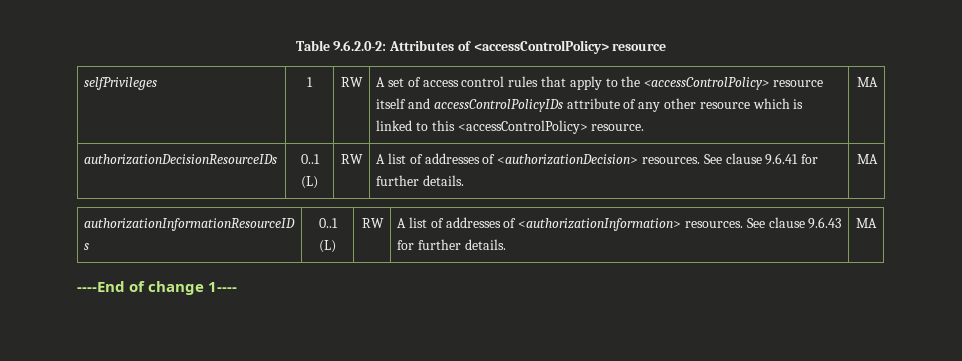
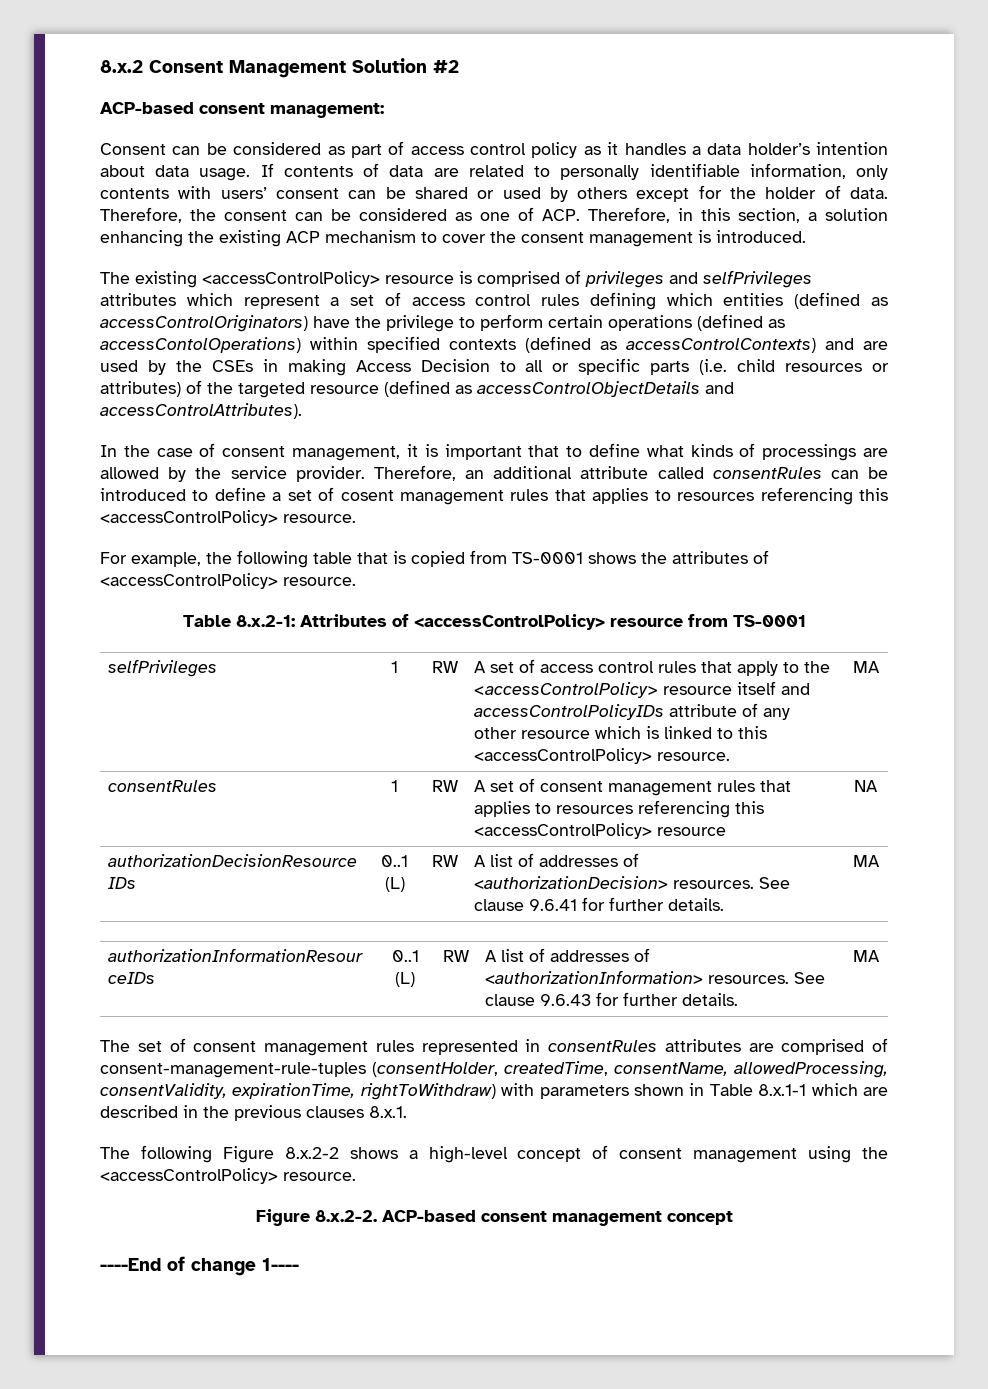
- Table 9.6.2.0-2: Attributes of <accessControlPolicy> resource
+ 8.x.2 Consent Management Solution #2
+ ACP-based consent management:
+ Consent can be considered as part of access control policy as it handles a data holder’s intention about data usage. If contents of data are related to personally identifiable information, only contents with users’ consent can be shared or used by others except for the holder of data. Therefore, the consent can be considered as one of ACP. Therefore, in this section, a solution enhancing the existing ACP mechanism to cover the consent management is introduced.
+ The existing <accessControlPolicy> resource is comprised of privileges and selfPrivileges attributes which represent a set of access control rules defining which entities (defined as accessControlOriginators) have the privilege to perform certain operations (defined as accessContolOperations) within specified contexts (defined as accessControlContexts) and are used by the CSEs in making Access Decision to all or specific parts (i.e. child resources or attributes) of the targeted resource (defined as accessControlObjectDetails and accessControlAttributes).
+ In the case of consent management, it is important that to define what kinds of processings are allowed by the service provider. Therefore, an additional attribute called consentRules can be introduced to define a set of cosent management rules that applies to resources referencing this <accessControlPolicy> resource.
+ For example, the following table that is copied from TS-0001 shows the attributes of <accessControlPolicy> resource.
+ Table 8.x.2-1: Attributes of <accessControlPolicy> resource from TS-0001
+ consentRules | 1 | RW | A set of consent management rules that applies to resources referencing this <accessControlPolicy> resource | NA
+ The set of consent management rules represented in consentRules attributes are comprised of consent-management-rule-tuples (consentHolder, createdTime, consentName, allowedProcessing, consentValidity, expirationTime, rightToWithdraw) with parameters shown in Table 8.x.1-1 which are described in the previous clauses 8.x.1.
+ The following Figure 8.x.2-2 shows a high-level concept of consent management using the <accessControlPolicy> resource.
+ Figure 8.x.2-2. ACP-based consent management concept

